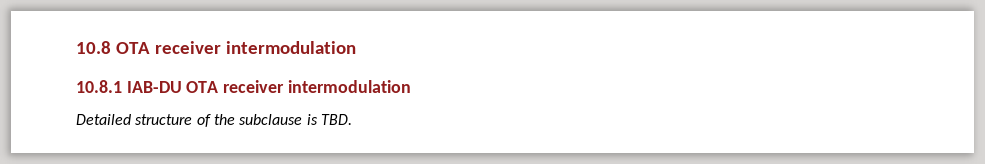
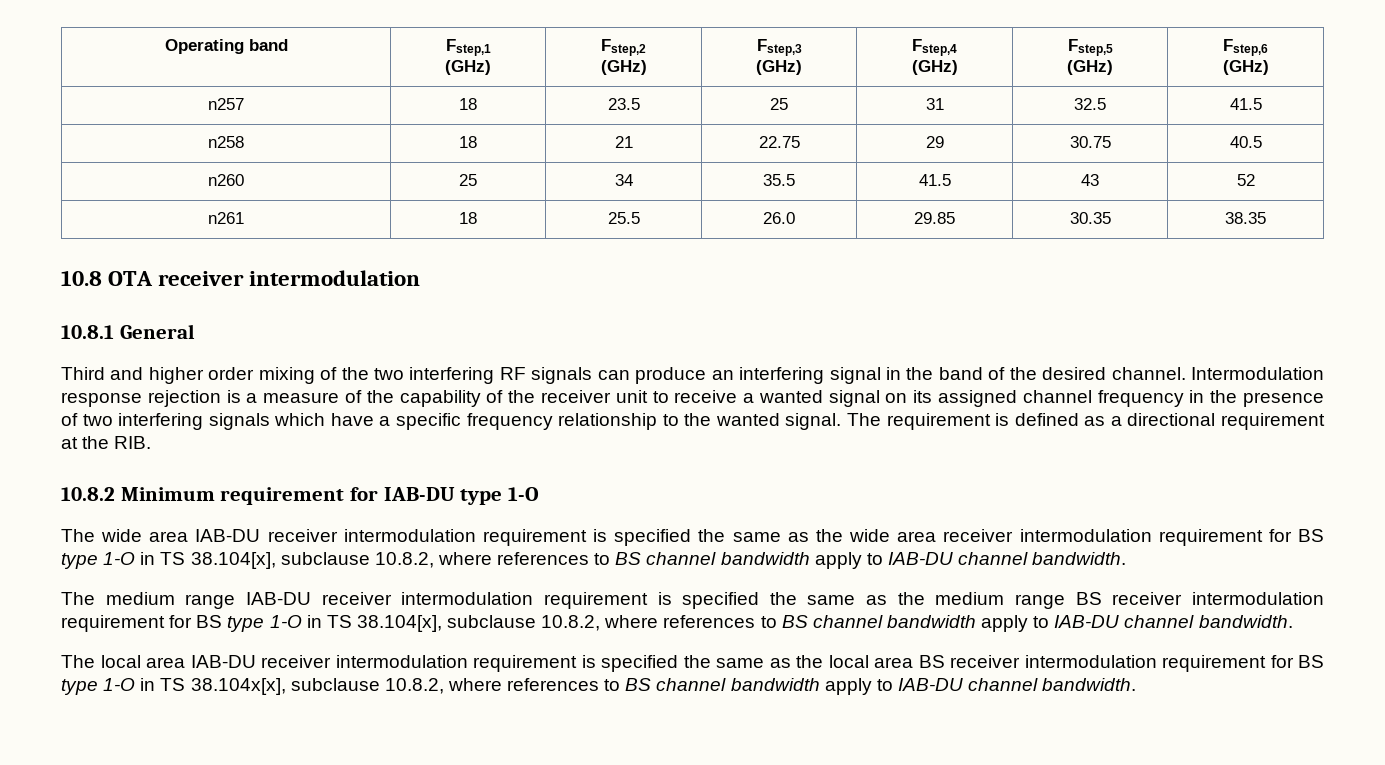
+ Operating band | Fstep,1
+ (GHz) | Fstep,2
+ (GHz) | Fstep,3
+ (GHz) | Fstep,4
+ (GHz) | Fstep,5
+ (GHz) | Fstep,6
+ (GHz)
+ n257 | 18 | 23.5 | 25 | 31 | 32.5 | 41.5
+ n258 | 18 | 21 | 22.75 | 29 | 30.75 | 40.5
+ n260 | 25 | 34 | 35.5 | 41.5 | 43 | 52
+ n261 | 18 | 25.5 | 26.0 | 29.85 | 30.35 | 38.35
- 10.8.1 IAB-DU OTA receiver intermodulation
- Detailed structure of the subclause is TBD.
+ 10.8.1 General
+ Third and higher order mixing of the two interfering RF signals can produce an interfering signal in the band of the desired channel. Intermodulation response rejection is a measure of the capability of the receiver unit to receive a wanted signal on its assigned channel frequency in the presence of two interfering signals which have a specific frequency relationship to the wanted signal. The requirement is defined as a directional requirement at the RIB.
+ 10.8.2 Minimum requirement for IAB-DU type 1-O
+ The wide area IAB-DU receiver intermodulation requirement is specified the same as the wide area receiver intermodulation requirement for BS type 1-O in TS 38.104[x], subclause 10.8.2, where references to BS channel bandwidth apply to IAB-DU channel bandwidth.
+ The medium range IAB-DU receiver intermodulation requirement is specified the same as the medium range BS receiver intermodulation requirement for BS type 1-O in TS 38.104[x], subclause 10.8.2, where references to BS channel bandwidth apply to IAB-DU channel bandwidth.
+ The local area IAB-DU receiver intermodulation requirement is specified the same as the local area BS receiver intermodulation requirement for BS type 1-O in TS 38.104x[x], subclause 10.8.2, where references to BS channel bandwidth apply to IAB-DU channel bandwidth.

